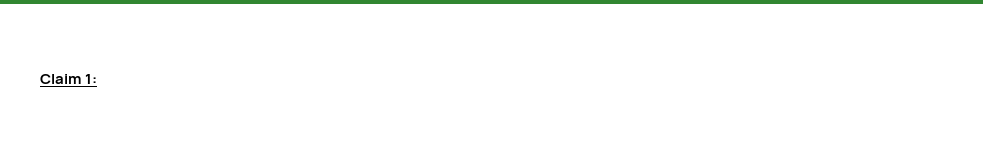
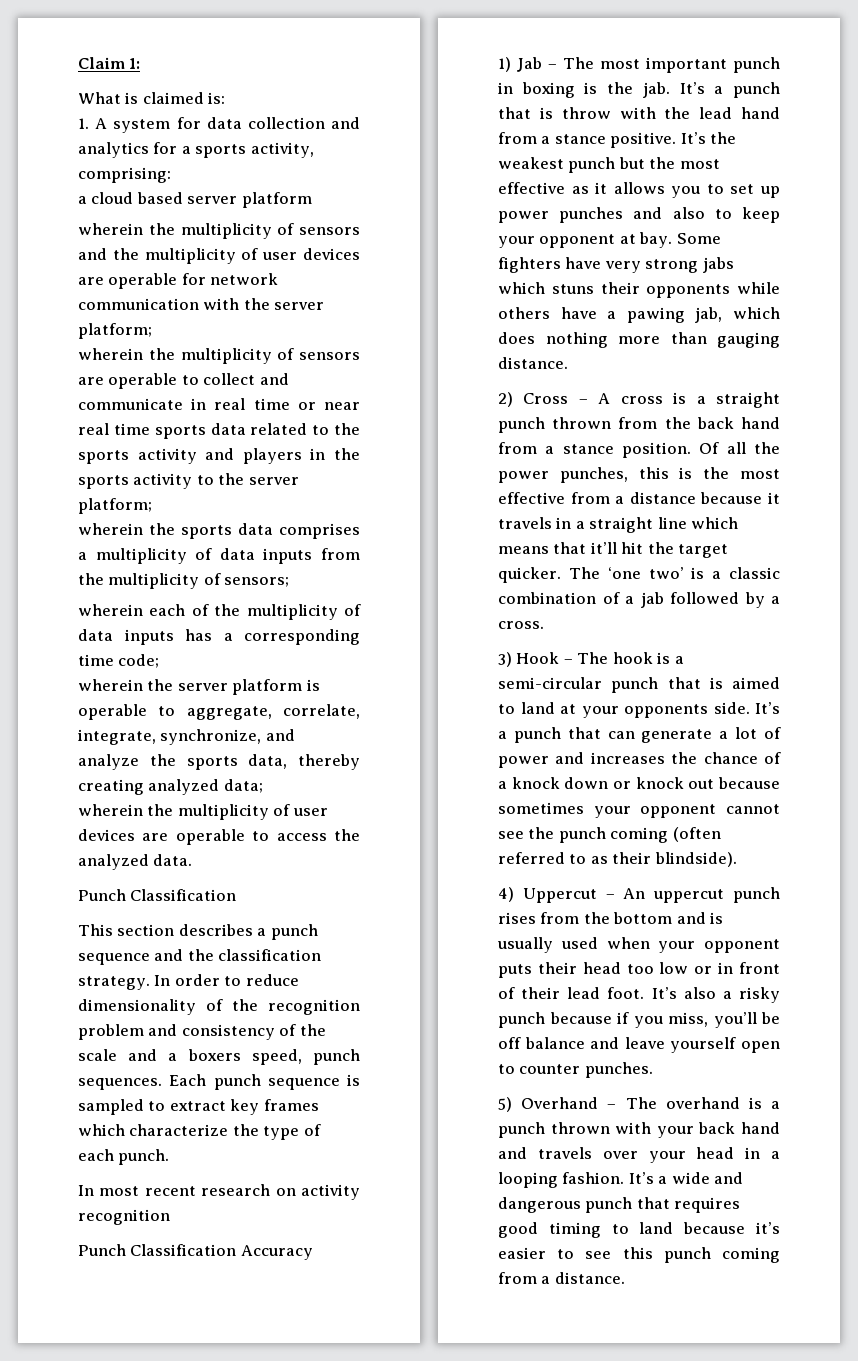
+ What is claimed is:
+ 1. A system for data collection and analytics for a sports activity, comprising:
+ a cloud based server platform
+ wherein the multiplicity of sensors and the multiplicity of user devices are operable for network communication with the server platform;
+ wherein the multiplicity of sensors are operable to collect and communicate in real time or near real time sports data related to the sports activity and players in the sports activity to the server platform;
+ wherein the sports data comprises a multiplicity of data inputs from the multiplicity of sensors;
+ wherein each of the multiplicity of data inputs has a corresponding time code;
+ wherein the server platform is operable to aggregate, correlate, integrate, synchronize, and analyze the sports data, thereby creating analyzed data;
+ wherein the multiplicity of user devices are operable to access the analyzed data.
+ Punch Classification
+ This section describes a punch sequence and the classification strategy. In order to reduce dimensionality of the recognition problem and consistency of the scale and a boxers speed, punch sequences. Each punch sequence is sampled to extract key frames which characterize the type of each punch.
+ In most recent research on activity recognition
+ Punch Classification Accuracy
+ 1) Jab – The most important punch in boxing is the jab. It’s a punch that is throw with the lead hand from a stance positive. It’s the weakest punch but the most effective as it allows you to set up power punches and also to keep your opponent at bay. Some fighters have very strong jabs which stuns their opponents while others have a pawing jab, which does nothing more than gauging distance.
+ 2) Cross – A cross is a straight punch thrown from the back hand from a stance position. Of all the power punches, this is the most effective from a distance because it travels in a straight line which means that it’ll hit the target quicker. The ‘one two’ is a classic combination of a jab followed by a cross.
+ 3) Hook – The hook is a semi-circular punch that is aimed to land at your opponents side. It’s a punch that can generate a lot of power and increases the chance of a knock down or knock out because sometimes your opponent cannot see the punch coming (often referred to as their blindside).
+ 4) Uppercut – An uppercut punch rises from the bottom and is usually used when your opponent puts their head too low or in front of their lead foot. It’s also a risky punch because if you miss, you’ll be off balance and leave yourself open to counter punches.
+ 5) Overhand – The overhand is a punch thrown with your back hand and travels over your head in a looping fashion. It’s a wide and dangerous punch that requires good timing to land because it’s easier to see this punch coming from a distance.

